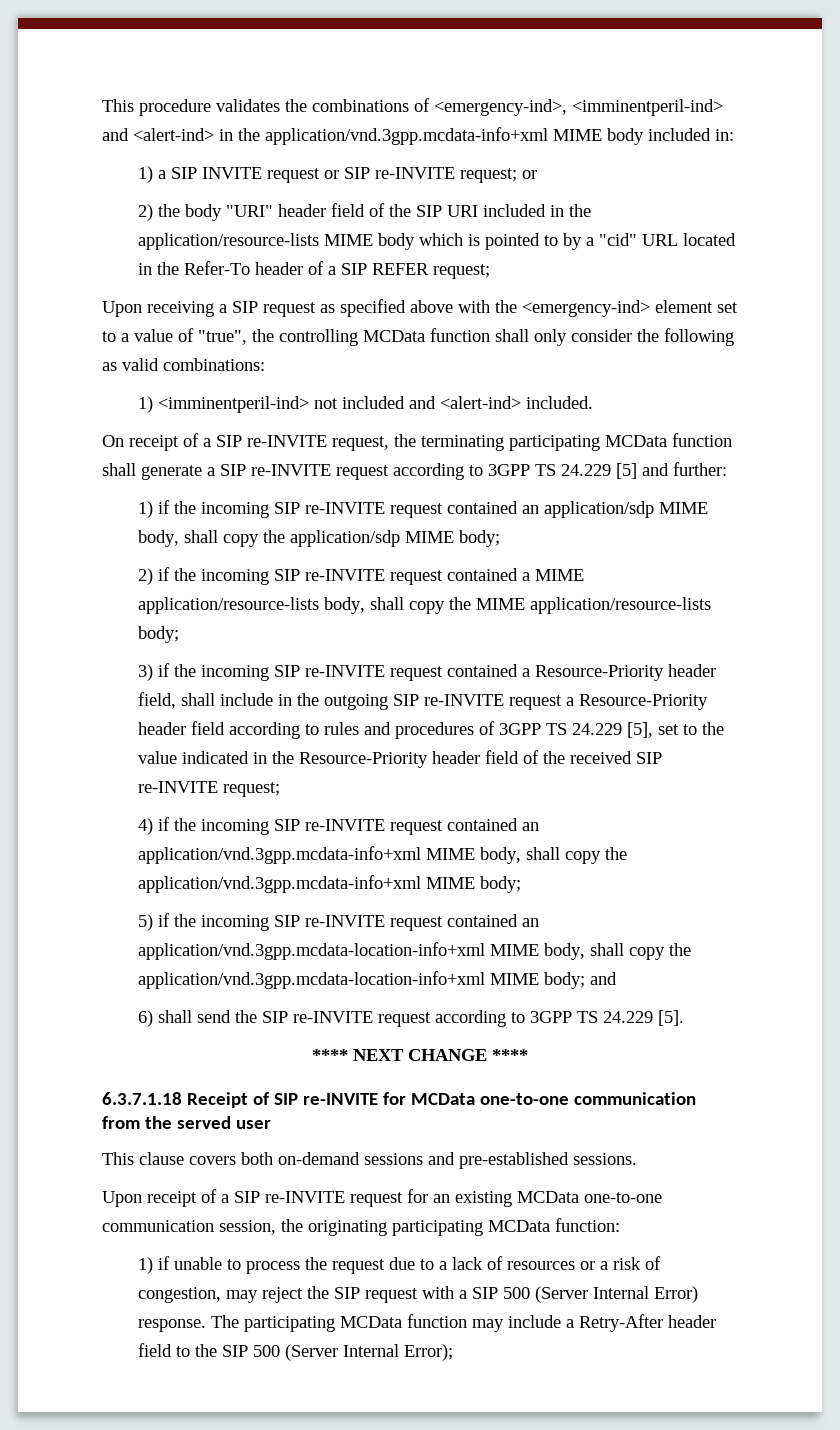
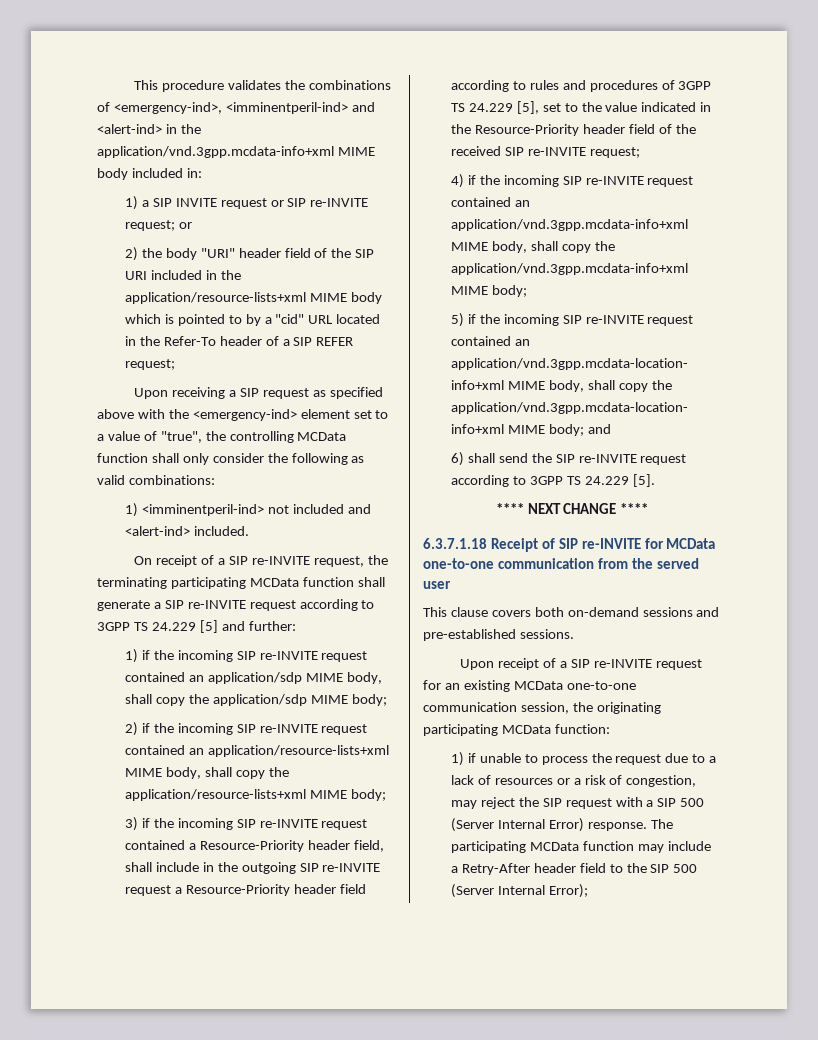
- 2) the body "URI" header field of the SIP URI included in the application/resource-lists MIME body which is pointed to by a "cid" URL located in the Refer-To header of a SIP REFER request;
+ 2) the body "URI" header field of the SIP URI included in the application/resource-lists+xml MIME body which is pointed to by a "cid" URL located in the Refer-To header of a SIP REFER request;
- 2) if the incoming SIP re-INVITE request contained a MIME application/resource-lists body, shall copy the MIME application/resource-lists body;
+ 2) if the incoming SIP re-INVITE request contained an application/resource-lists+xml MIME body, shall copy the application/resource-lists+xml MIME body;

